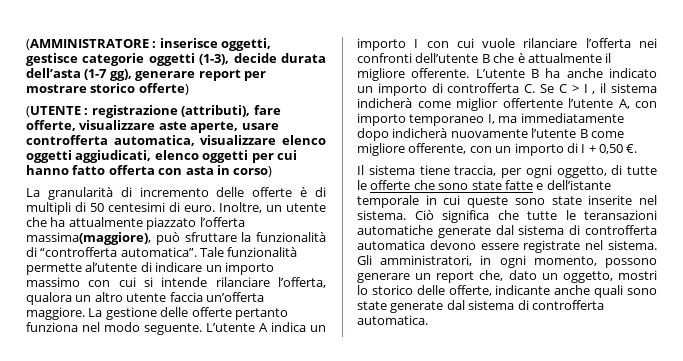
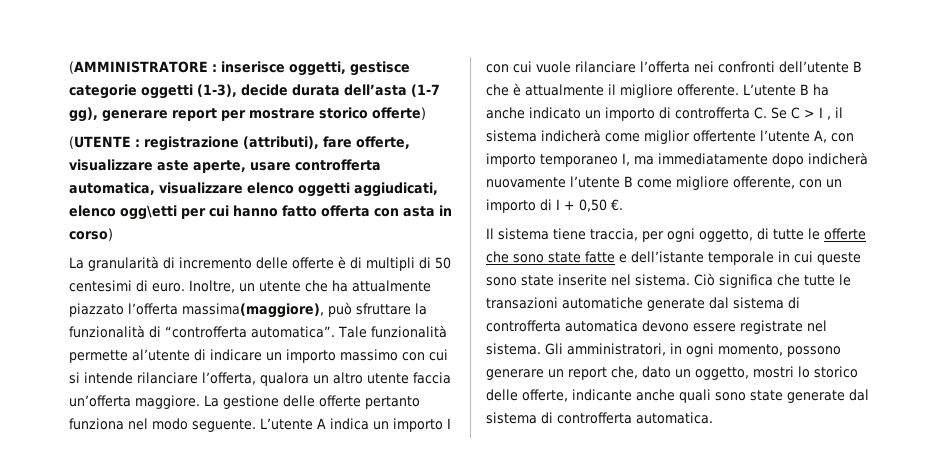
- (UTENTE : registrazione (attributi), fare offerte, visualizzare aste aperte, usare controfferta automatica, visualizzare elenco oggetti aggiudicati, elenco oggetti per cui hanno fatto offerta con asta in corso)
+ (UTENTE : registrazione (attributi), fare offerte, visualizzare aste aperte, usare controfferta automatica, visualizzare elenco oggetti aggiudicati, elenco ogg\etti per cui hanno fatto offerta con asta in corso)
- Ciò significa che tutte le teransazioni automatiche generate dal sistema di controfferta automatica devono essere registrate nel sistema.
+ Ciò significa che tutte le transazioni automatiche generate dal sistema di controfferta automatica devono essere registrate nel sistema.

